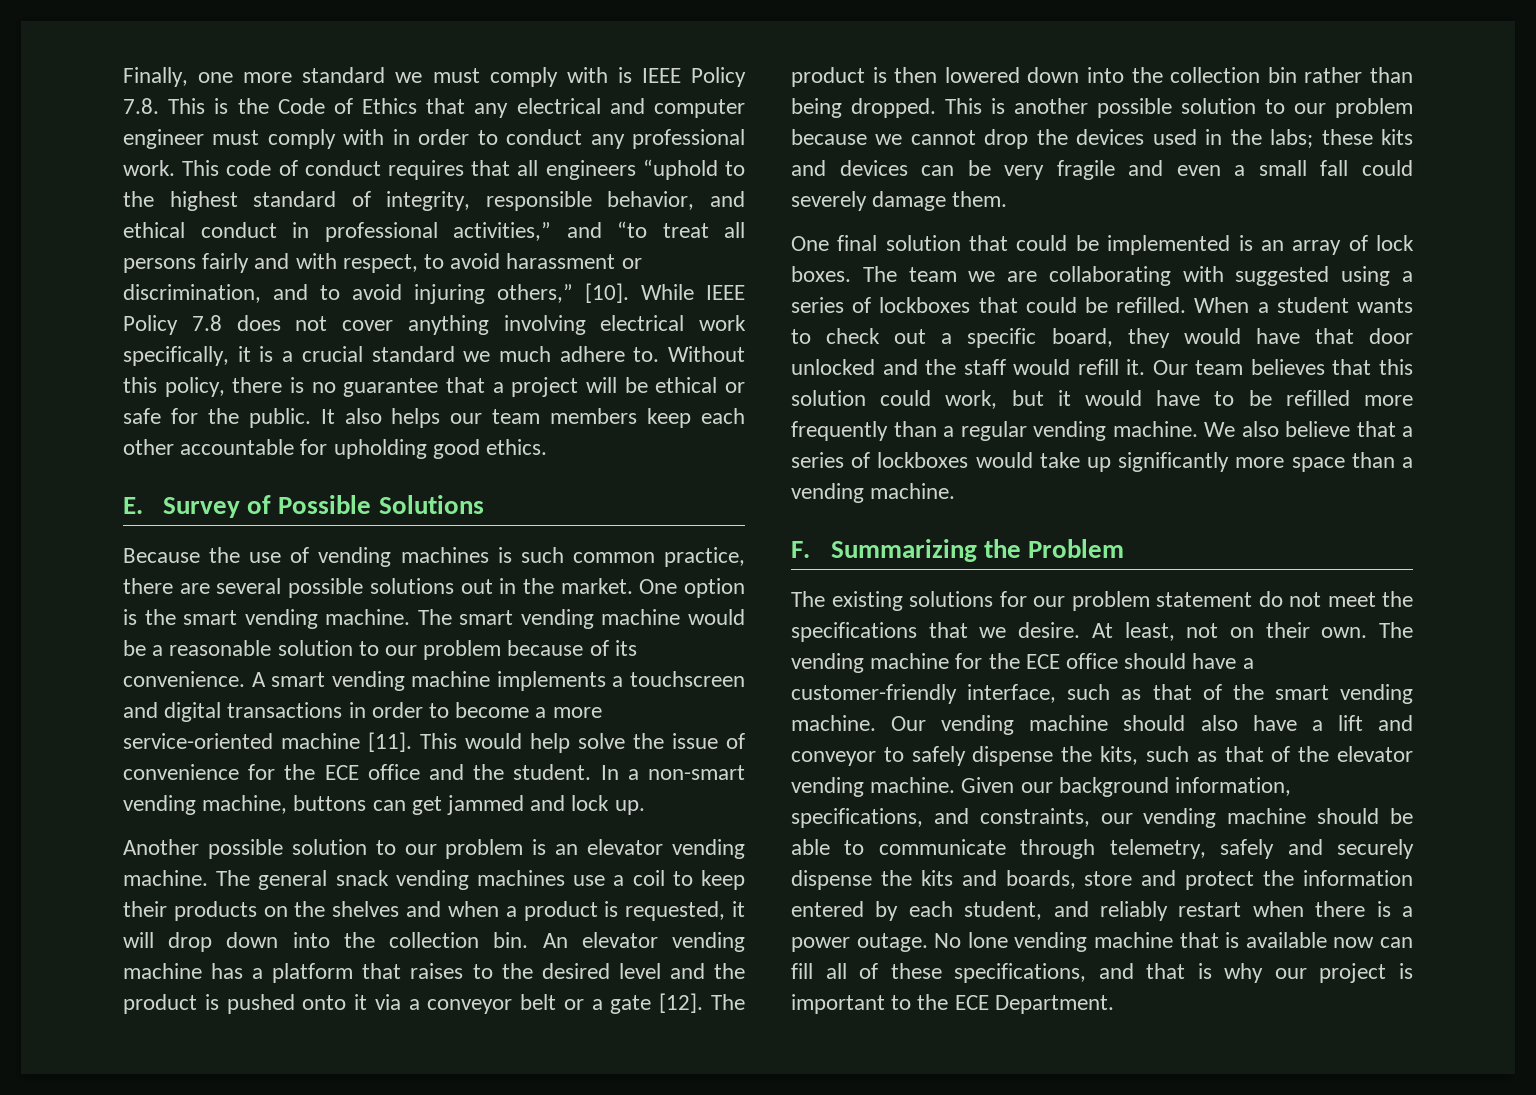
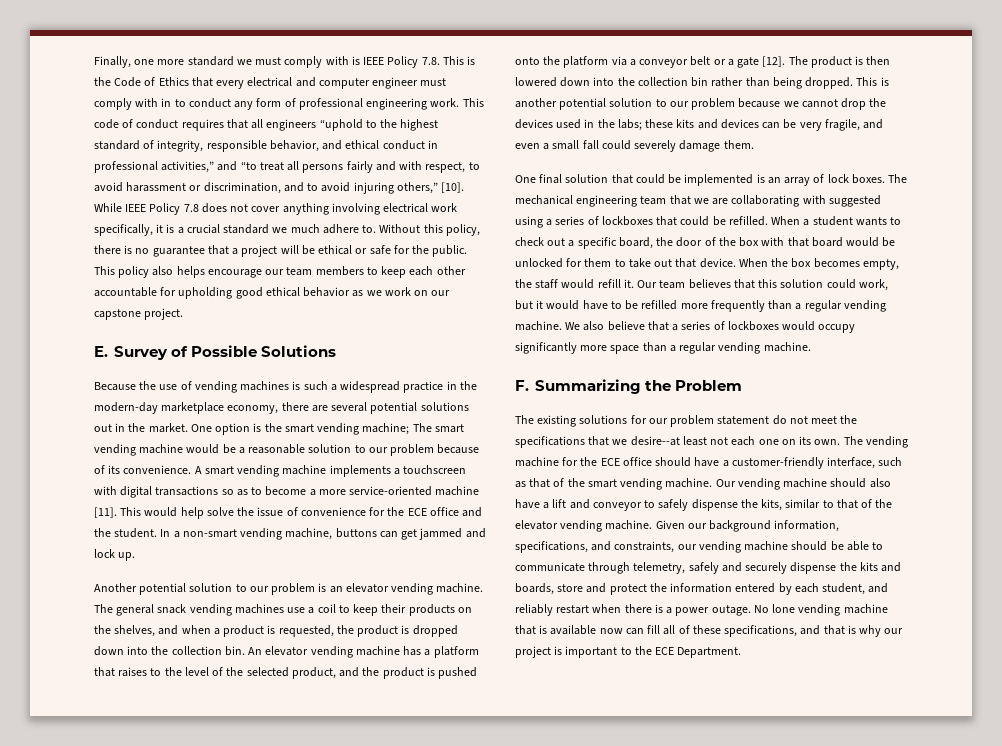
- Finally, one more standard we must comply with is IEEE Policy 7.8. This is the Code of Ethics that any electrical and computer engineer must comply with in order to conduct any professional work.
+ Finally, one more standard we must comply with is IEEE Policy 7.8. This is the Code of Ethics that every electrical and computer engineer must comply with in to conduct any form of professional engineering work.
- It also helps our team members keep each other accountable for upholding good ethics.
+ This policy also helps encourage our team members to keep each other accountable for upholding good ethical behavior as we work on our capstone project.
- Because the use of vending machines is such common practice, there are several possible solutions out in the market.
+ Because the use of vending machines is such a widespread practice in the modern-day marketplace economy, there are several potential solutions out in the market.
- One option is the smart vending machine. The smart vending machine would be a reasonable solution to our problem because of its convenience.
+ One option is the smart vending machine; The smart vending machine would be a reasonable solution to our problem because of its convenience.
- A smart vending machine implements a touchscreen and digital transactions in order to become a more service-oriented machine [11].
+ A smart vending machine implements a touchscreen with digital transactions so as to become a more service-oriented machine [11].
- Another possible solution to our problem is an elevator vending machine.
+ Another potential solution to our problem is an elevator vending machine.
- The general snack vending machines use a coil to keep their products on the shelves and when a product is requested, it will drop down into the collection bin.
+ The general snack vending machines use a coil to keep their products on the shelves, and when a product is requested, the product is dropped down into the collection bin.
- An elevator vending machine has a platform that raises to the desired level and the product is pushed onto it via a conveyor belt or a gate [12].
+ An elevator vending machine has a platform that raises to the level of the selected product, and the product is pushed onto the platform via a conveyor belt or a gate [12].
- This is another possible solution to our problem because we cannot drop the devices used in the labs; these kits and devices can be very fragile and even a small fall could severely damage them.
+ This is another potential solution to our problem because we cannot drop the devices used in the labs; these kits and devices can be very fragile, and even a small fall could severely damage them.
- The team we are collaborating with suggested using a series of lockboxes that could be refilled.
+ The mechanical engineering team that we are collaborating with suggested using a series of lockboxes that could be refilled.
- When a student wants to check out a specific board, they would have that door unlocked and the staff would refill it.
+ When a student wants to check out a specific board, the door of the box with that board would be unlocked for them to take out that device. When the box becomes empty, the staff would refill it.
- We also believe that a series of lockboxes would take up significantly more space than a vending machine.
+ We also believe that a series of lockboxes would occupy significantly more space than a regular vending machine.
- The existing solutions for our problem statement do not meet the specifications that we desire. At least, not on their own.
+ The existing solutions for our problem statement do not meet the specifications that we desire--at least not each one on its own.
- Our vending machine should also have a lift and conveyor to safely dispense the kits, such as that of the elevator vending machine.
+ Our vending machine should also have a lift and conveyor to safely dispense the kits, similar to that of the elevator vending machine.

